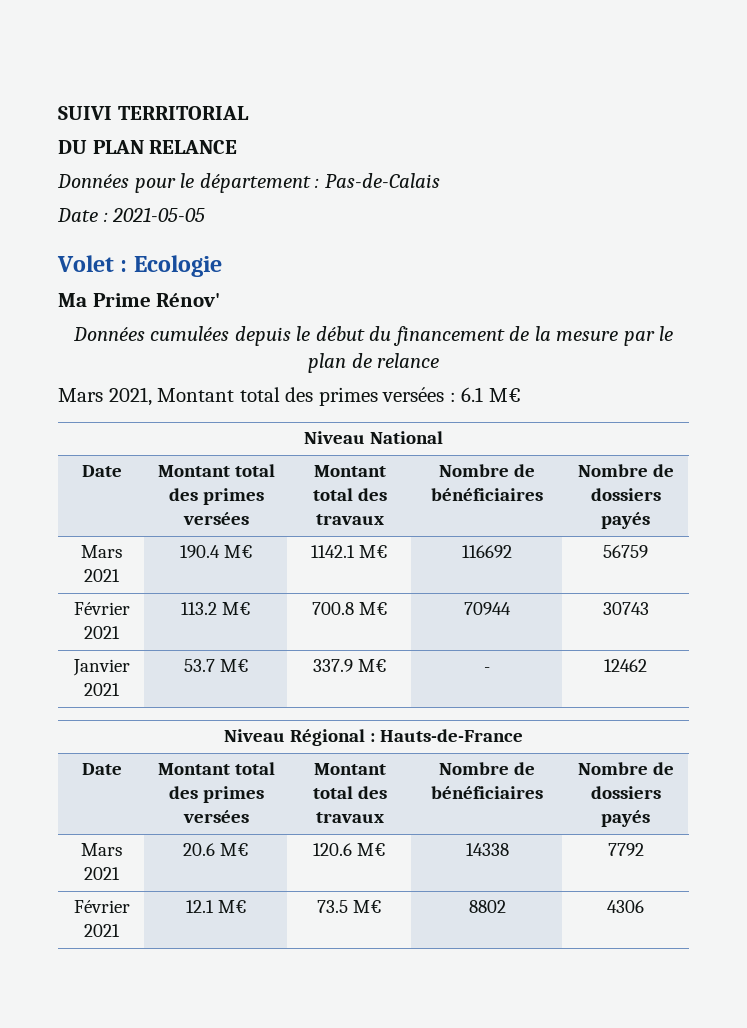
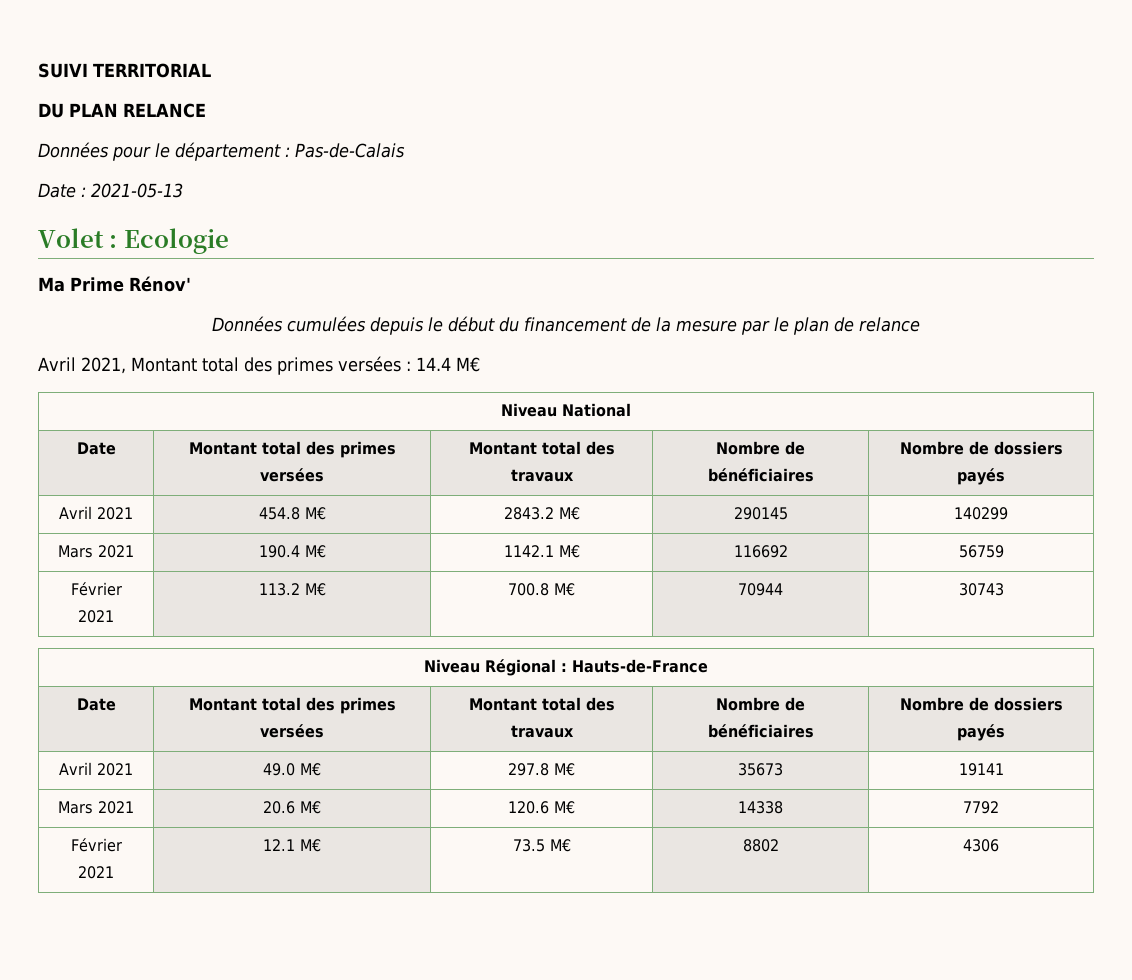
- Date : 2021-05-05
+ Date : 2021-05-13
- Mars 2021, Montant total des primes versées : 6.1 M€
+ Avril 2021, Montant total des primes versées : 14.4 M€
+ Avril 2021 | 454.8 M€ | 2843.2 M€ | 290145 | 140299
- Janvier 2021 | 53.7 M€ | 337.9 M€ | - | 12462
+ Avril 2021 | 49.0 M€ | 297.8 M€ | 35673 | 19141

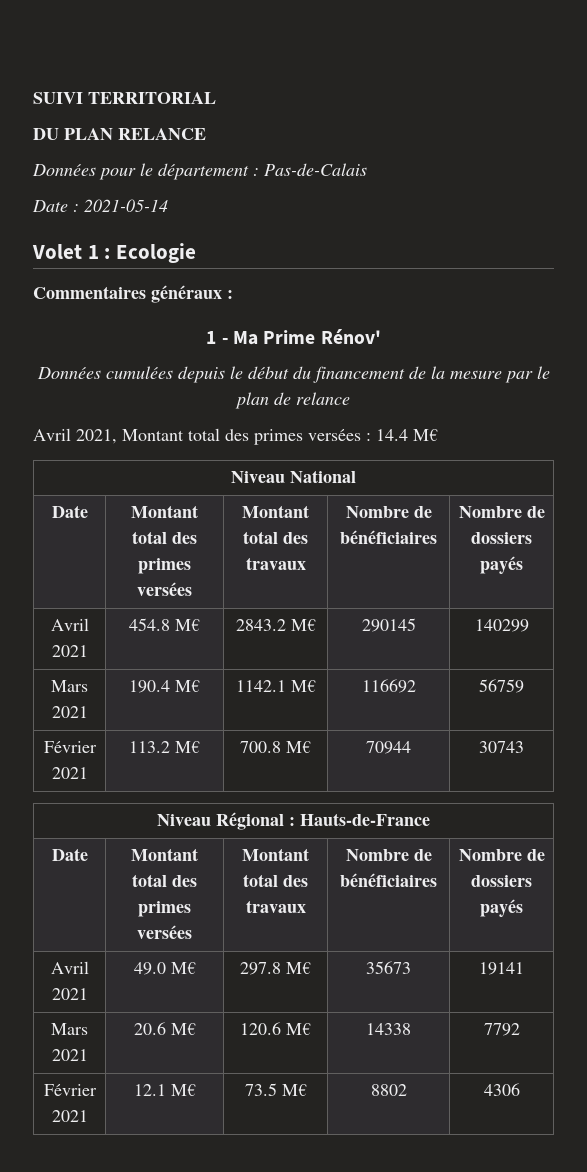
- Date : 2021-05-13
+ Date : 2021-05-14
- Volet : Ecologie
+ Volet 1 : Ecologie
- Ma Prime Rénov'
+ Commentaires généraux :
+ 1 - Ma Prime Rénov'

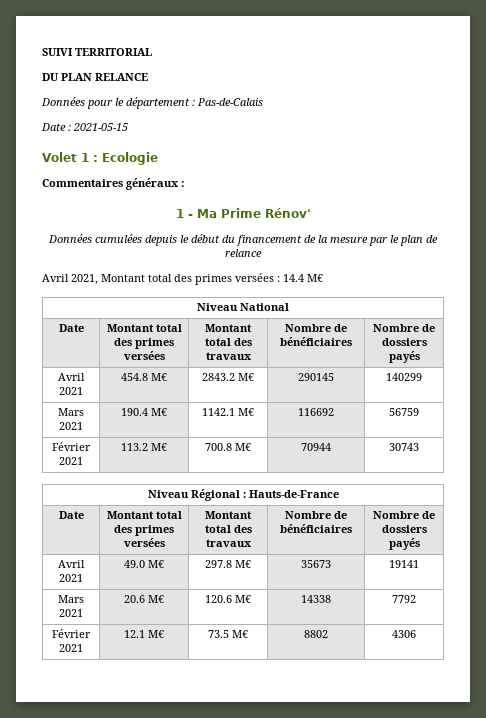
- Date : 2021-05-14
+ Date : 2021-05-15

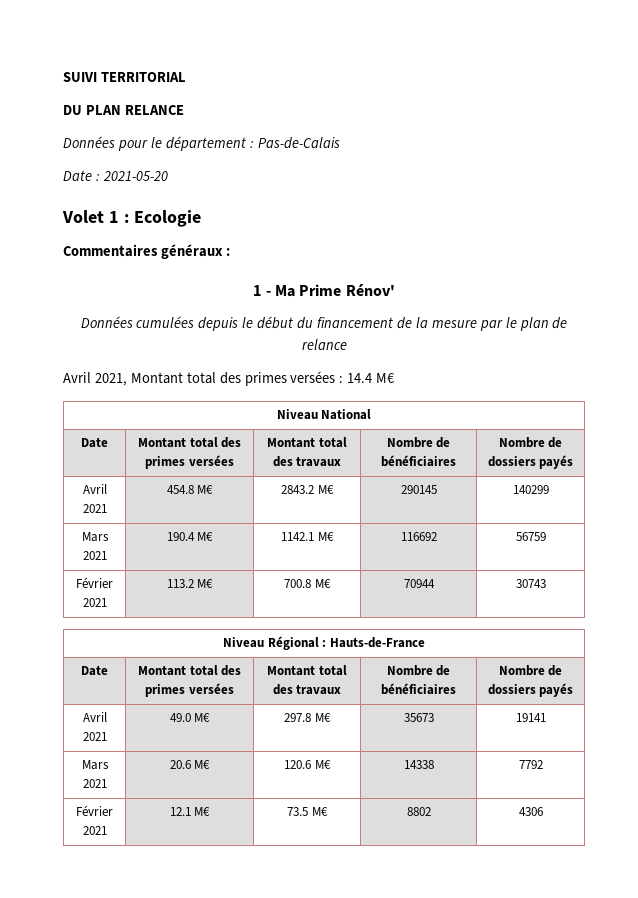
- Date : 2021-05-15
+ Date : 2021-05-20

